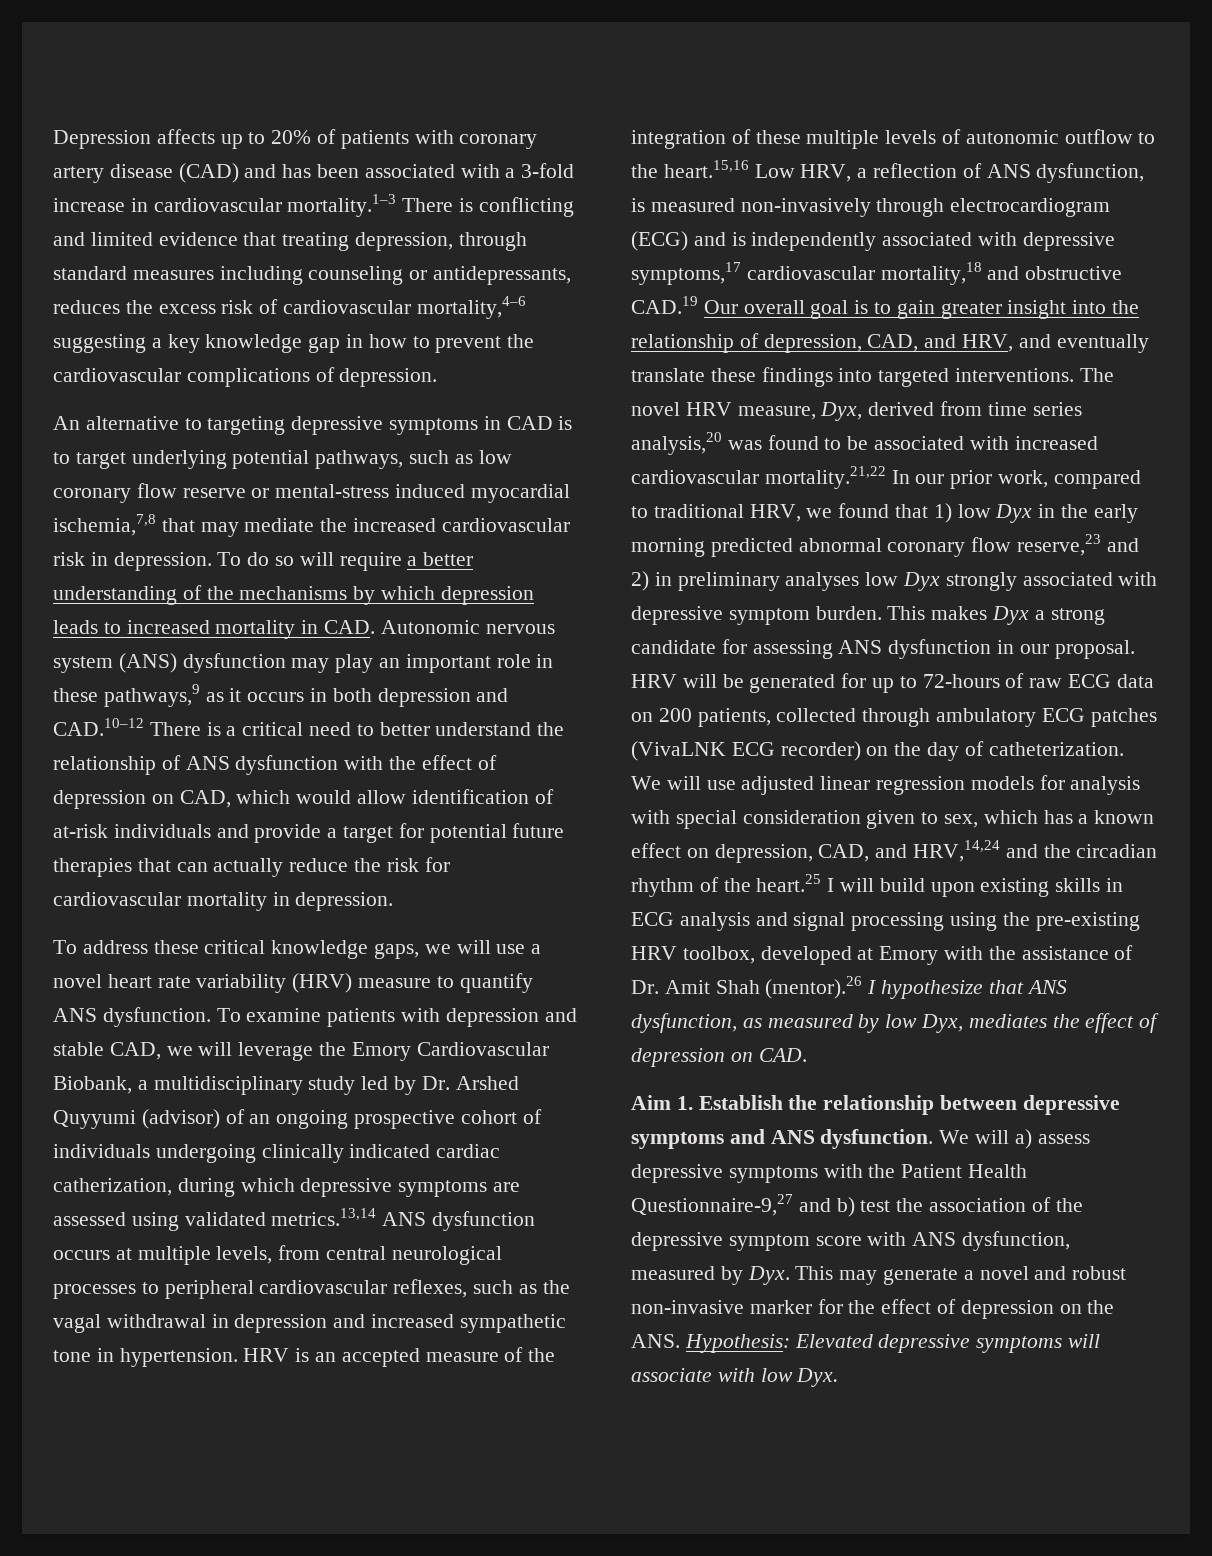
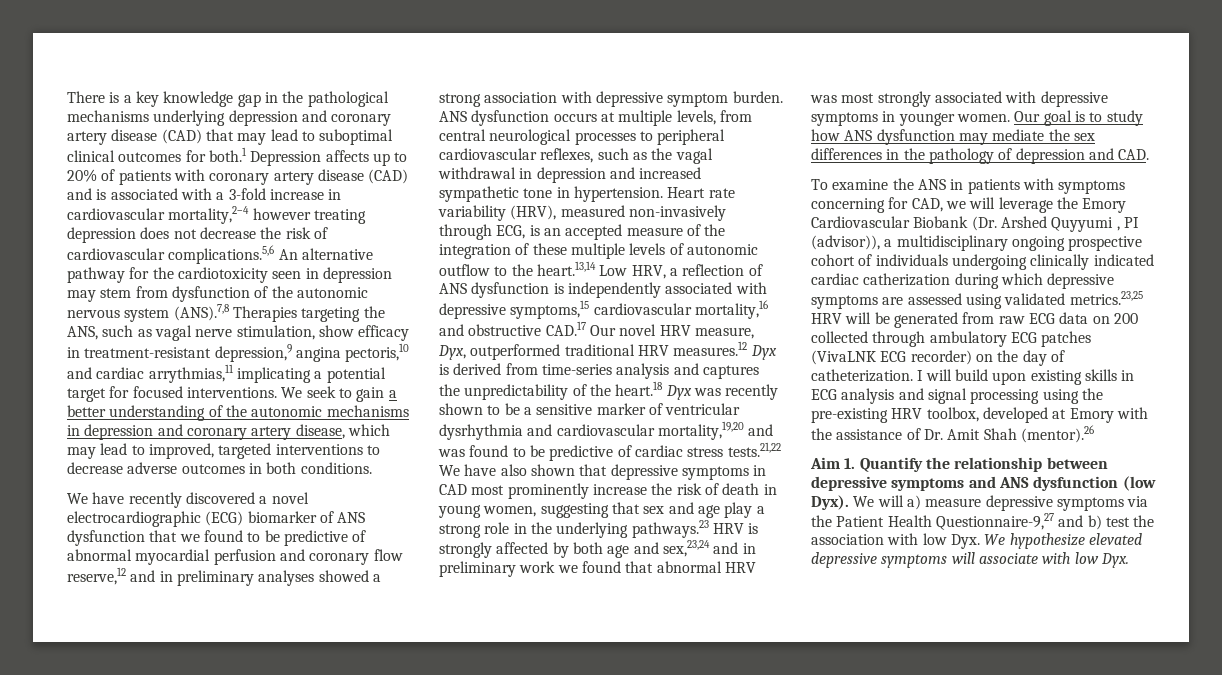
- Depression affects up to 20% of patients with coronary artery disease (CAD) and has been associated with a 3-fold increase in cardiovascular mortality.1–3 There is conflicting and limited evidence that treating depression, through standard measures including counseling or antidepressants, reduces the excess risk of cardiovascular mortality,4–6 suggesting a key knowledge gap in how to prevent the cardiovascular complications of depression.
- An alternative to targeting depressive symptoms in CAD is to target underlying potential pathways, such as low coronary flow reserve or mental-stress induced myocardial ischemia,7,8 that may mediate the increased cardiovascular risk in depression. To do so will require a better understanding of the mechanisms by which depression leads to increased mortality in CAD. Autonomic nervous system (ANS) dysfunction may play an important role in these pathways,9 as it occurs in both depression and CAD.10–12 There is a critical need to better understand the relationship of ANS dysfunction with the effect of depression on CAD, which would allow identification of at-risk individuals and provide a target for potential future therapies that can actually reduce the risk for cardiovascular mortality in depression.
- To address these critical knowledge gaps, we will use a novel heart rate variability (HRV) measure to quantify ANS dysfunction. To examine patients with depression and stable CAD, we will leverage the Emory Cardiovascular Biobank, a multidisciplinary study led by Dr. Arshed Quyyumi (advisor) of an ongoing prospective cohort of individuals undergoing clinically indicated cardiac catherization, during which depressive symptoms are assessed using validated metrics.13,14 ANS dysfunction occurs at multiple levels, from central neurological processes to peripheral cardiovascular reflexes, such as the vagal withdrawal in depression and increased sympathetic tone in hypertension.
+ There is a key knowledge gap in the pathological mechanisms underlying depression and coronary artery disease (CAD) that may lead to suboptimal clinical outcomes for both.1 Depression affects up to 20% of patients with coronary artery disease (CAD) and is associated with a 3-fold increase in cardiovascular mortality,2–4 however treating depression does not decrease the risk of cardiovascular complications.5,6 An alternative pathway for the cardiotoxicity seen in depression may stem from dysfunction of the autonomic nervous system (ANS).7,8 Therapies targeting the ANS, such as vagal nerve stimulation, show efficacy in treatment-resistant depression,9 angina pectoris,10 and cardiac arrythmias,11 implicating a potential target for focused interventions. We seek to gain a better understanding of the autonomic mechanisms in depression and coronary artery disease, which may lead to improved, targeted interventions to decrease adverse outcomes in both conditions.
+ We have recently discovered a novel electrocardiographic (ECG) biomarker of ANS dysfunction that we found to be predictive of abnormal myocardial perfusion and coronary flow reserve,12 and in preliminary analyses showed a strong association with depressive symptom burden. ANS dysfunction occurs at multiple levels, from central neurological processes to peripheral cardiovascular reflexes, such as the vagal withdrawal in depression and increased sympathetic tone in hypertension.
- HRV is an accepted measure of the integration of these multiple levels of autonomic outflow to the heart.15,16 Low HRV, a reflection of ANS dysfunction, is measured non-invasively through electrocardiogram (ECG) and is independently associated with depressive symptoms,17 cardiovascular mortality,18 and obstructive CAD.19 Our overall goal is to gain greater insight into the relationship of depression, CAD, and HRV, and eventually translate these findings into targeted interventions. The novel HRV measure, Dyx, derived from time series analysis,20 was found to be associated with increased cardiovascular mortality.21,22 In our prior work, compared to traditional HRV, we found that 1) low Dyx in the early morning predicted abnormal coronary flow reserve,23 and 2) in preliminary analyses low Dyx strongly associated with depressive symptom burden. This makes Dyx a strong candidate for assessing ANS dysfunction in our proposal. HRV will be generated for up to 72-hours of raw ECG data on 200 patients, collected through ambulatory ECG patches (VivaLNK ECG recorder) on the day of catheterization.
+ Heart rate variability (HRV), measured non-invasively through ECG, is an accepted measure of the integration of these multiple levels of autonomic outflow to the heart.13,14 Low HRV, a reflection of ANS dysfunction is independently associated with depressive symptoms,15 cardiovascular mortality,16 and obstructive CAD.17 Our novel HRV measure, Dyx, outperformed traditional HRV measures.12 Dyx is derived from time-series analysis and captures the unpredictability of the heart.18 Dyx was recently shown to be a sensitive marker of ventricular dysrhythmia and cardiovascular mortality,19,20 and was found to be predictive of cardiac stress tests.21,22 We have also shown that depressive symptoms in CAD most prominently increase the risk of death in young women, suggesting that sex and age play a strong role in the underlying pathways.23 HRV is strongly affected by both age and sex,23,24 and in preliminary work we found that abnormal HRV was most strongly associated with depressive symptoms in younger women. Our goal is to study how ANS dysfunction may mediate the sex differences in the pathology of depression and CAD.
+ To examine the ANS in patients with symptoms concerning for CAD, we will leverage the Emory Cardiovascular Biobank (Dr. Arshed Quyyumi , PI (advisor)), a multidisciplinary ongoing prospective cohort of individuals undergoing clinically indicated cardiac catherization during which depressive symptoms are assessed using validated metrics.23,25 HRV will be generated from raw ECG data on 200 collected through ambulatory ECG patches (VivaLNK ECG recorder) on the day of catheterization.
- We will use adjusted linear regression models for analysis with special consideration given to sex, which has a known effect on depression, CAD, and HRV,14,24 and the circadian rhythm of the heart.25 I will build upon existing skills in ECG analysis and signal processing using the pre-existing HRV toolbox, developed at Emory with the assistance of Dr. Amit Shah (mentor).26 I hypothesize that ANS dysfunction, as measured by low Dyx, mediates the effect of depression on CAD.
+ I will build upon existing skills in ECG analysis and signal processing using the pre-existing HRV toolbox, developed at Emory with the assistance of Dr. Amit Shah (mentor).26
- Aim 1. Establish the relationship between depressive symptoms and ANS dysfunction.
+ Aim 1. Quantify the relationship between depressive symptoms and ANS dysfunction (low Dyx).
- We will a) assess depressive symptoms with the Patient Health Questionnaire-9,27 and b) test the association of the depressive symptom score with ANS dysfunction, measured by Dyx. This may generate a novel and robust non-invasive marker for the effect of depression on the ANS. Hypothesis: Elevated depressive symptoms will associate with low Dyx.
+ We will a) measure depressive symptoms via the Patient Health Questionnaire-9,27 and b) test the association with low Dyx. We hypothesize elevated depressive symptoms will associate with low Dyx.

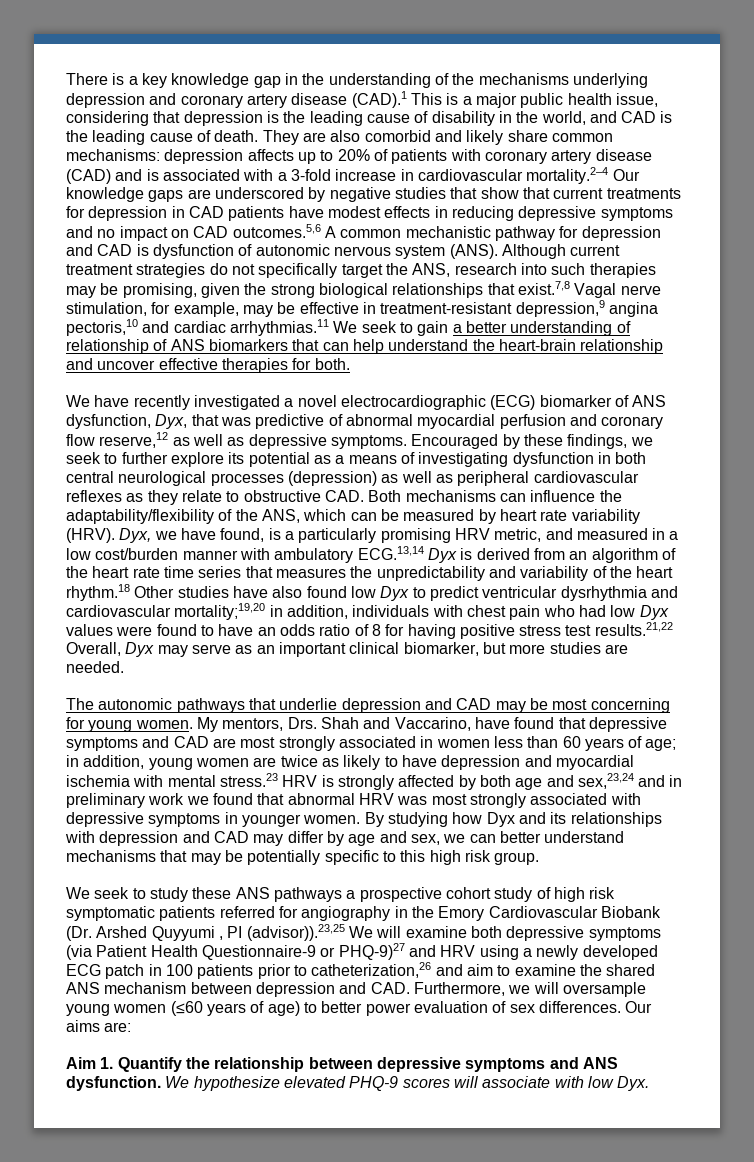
- There is a key knowledge gap in the pathological mechanisms underlying depression and coronary artery disease (CAD) that may lead to suboptimal clinical outcomes for both.1 Depression affects up to 20% of patients with coronary artery disease (CAD) and is associated with a 3-fold increase in cardiovascular mortality,2–4 however treating depression does not decrease the risk of cardiovascular complications.5,6 An alternative pathway for the cardiotoxicity seen in depression may stem from dysfunction of the autonomic nervous system (ANS).7,8 Therapies targeting the ANS, such as vagal nerve stimulation, show efficacy in treatment-resistant depression,9 angina pectoris,10 and cardiac arrythmias,11 implicating a potential target for focused interventions. We seek to gain a better understanding of the autonomic mechanisms in depression and coronary artery disease, which may lead to improved, targeted interventions to decrease adverse outcomes in both conditions.
+ There is a key knowledge gap in the understanding of the mechanisms underlying depression and coronary artery disease (CAD).1 This is a major public health issue, considering that depression is the leading cause of disability in the world, and CAD is the leading cause of death. They are also comorbid and likely share common mechanisms: depression affects up to 20% of patients with coronary artery disease (CAD) and is associated with a 3-fold increase in cardiovascular mortality.2–4 Our knowledge gaps are underscored by negative studies that show that current treatments for depression in CAD patients have modest effects in reducing depressive symptoms and no impact on CAD outcomes.5,6 A common mechanistic pathway for depression and CAD is dysfunction of autonomic nervous system (ANS). Although current treatment strategies do not specifically target the ANS, research into such therapies may be promising, given the strong biological relationships that exist.7,8 Vagal nerve stimulation, for example, may be effective in treatment-resistant depression,9 angina pectoris,10 and cardiac arrhythmias.11 We seek to gain a better understanding of relationship of ANS biomarkers that can help understand the heart-brain relationship and uncover effective therapies for both.
- We have recently discovered a novel electrocardiographic (ECG) biomarker of ANS dysfunction that we found to be predictive of abnormal myocardial perfusion and coronary flow reserve,12 and in preliminary analyses showed a strong association with depressive symptom burden. ANS dysfunction occurs at multiple levels, from central neurological processes to peripheral cardiovascular reflexes, such as the vagal withdrawal in depression and increased sympathetic tone in hypertension. Heart rate variability (HRV), measured non-invasively through ECG, is an accepted measure of the integration of these multiple levels of autonomic outflow to the heart.13,14 Low HRV, a reflection of ANS dysfunction is independently associated with depressive symptoms,15 cardiovascular mortality,16 and obstructive CAD.17 Our novel HRV measure, Dyx, outperformed traditional HRV measures.12 Dyx is derived from time-series analysis and captures the unpredictability of the heart.18 Dyx was recently shown to be a sensitive marker of ventricular dysrhythmia and cardiovascular mortality,19,20 and was found to be predictive of cardiac stress tests.21,22 We have also shown that depressive symptoms in CAD most prominently increase the risk of death in young women, suggesting that sex and age play a strong role in the underlying pathways.23 HRV is strongly affected by both age and sex,23,24 and in preliminary work we found that abnormal HRV was most strongly associated with depressive symptoms in younger women.
+ We have recently investigated a novel electrocardiographic (ECG) biomarker of ANS dysfunction, Dyx, that was predictive of abnormal myocardial perfusion and coronary flow reserve,12 as well as depressive symptoms. Encouraged by these findings, we seek to further explore its potential as a means of investigating dysfunction in both central neurological processes (depression) as well as peripheral cardiovascular reflexes as they relate to obstructive CAD. Both mechanisms can influence the adaptability/flexibility of the ANS, which can be measured by heart rate variability (HRV). Dyx, we have found, is a particularly promising HRV metric, and measured in a low cost/burden manner with ambulatory ECG.13,14 Dyx is derived from an algorithm of the heart rate time series that measures the unpredictability and variability of the heart rhythm.18 Other studies have also found low Dyx to predict ventricular dysrhythmia and cardiovascular mortality;19,20 in addition, individuals with chest pain who had low Dyx values were found to have an odds ratio of 8 for having positive stress test results.21,22 Overall, Dyx may serve as an important clinical biomarker, but more studies are needed.
+ The autonomic pathways that underlie depression and CAD may be most concerning for young women. My mentors, Drs. Shah and Vaccarino, have found that depressive symptoms and CAD are most strongly associated in women less than 60 years of age; in addition, young women are twice as likely to have depression and myocardial ischemia with mental stress.23 HRV is strongly affected by both age and sex,23,24 and in preliminary work we found that abnormal HRV was most strongly associated with depressive symptoms in younger women.
- Our goal is to study how ANS dysfunction may mediate the sex differences in the pathology of depression and CAD.
- To examine the ANS in patients with symptoms concerning for CAD, we will leverage the Emory Cardiovascular Biobank (Dr. Arshed Quyyumi , PI (advisor)), a multidisciplinary ongoing prospective cohort of individuals undergoing clinically indicated cardiac catherization during which depressive symptoms are assessed using validated metrics.23,25 HRV will be generated from raw ECG data on 200 collected through ambulatory ECG patches (VivaLNK ECG recorder) on the day of catheterization. I will build upon existing skills in ECG analysis and signal processing using the pre-existing HRV toolbox, developed at Emory with the assistance of Dr. Amit Shah (mentor).26
+ By studying how Dyx and its relationships with depression and CAD may differ by age and sex, we can better understand mechanisms that may be potentially specific to this high risk group.
+ We seek to study these ANS pathways a prospective cohort study of high risk symptomatic patients referred for angiography in the Emory Cardiovascular Biobank (Dr. Arshed Quyyumi , PI (advisor)).23,25 We will examine both depressive symptoms (via Patient Health Questionnaire-9 or PHQ-9)27 and HRV using a newly developed ECG patch in 100 patients prior to catheterization,26 and aim to examine the shared ANS mechanism between depression and CAD. Furthermore, we will oversample young women (≤60 years of age) to better power evaluation of sex differences. Our aims are:
- Aim 1. Quantify the relationship between depressive symptoms and ANS dysfunction (low Dyx). We will a) measure depressive symptoms via the Patient Health Questionnaire-9,27 and b) test the association with low Dyx. We hypothesize elevated depressive symptoms will associate with low Dyx.
+ Aim 1. Quantify the relationship between depressive symptoms and ANS dysfunction. We hypothesize elevated PHQ-9 scores will associate with low Dyx.

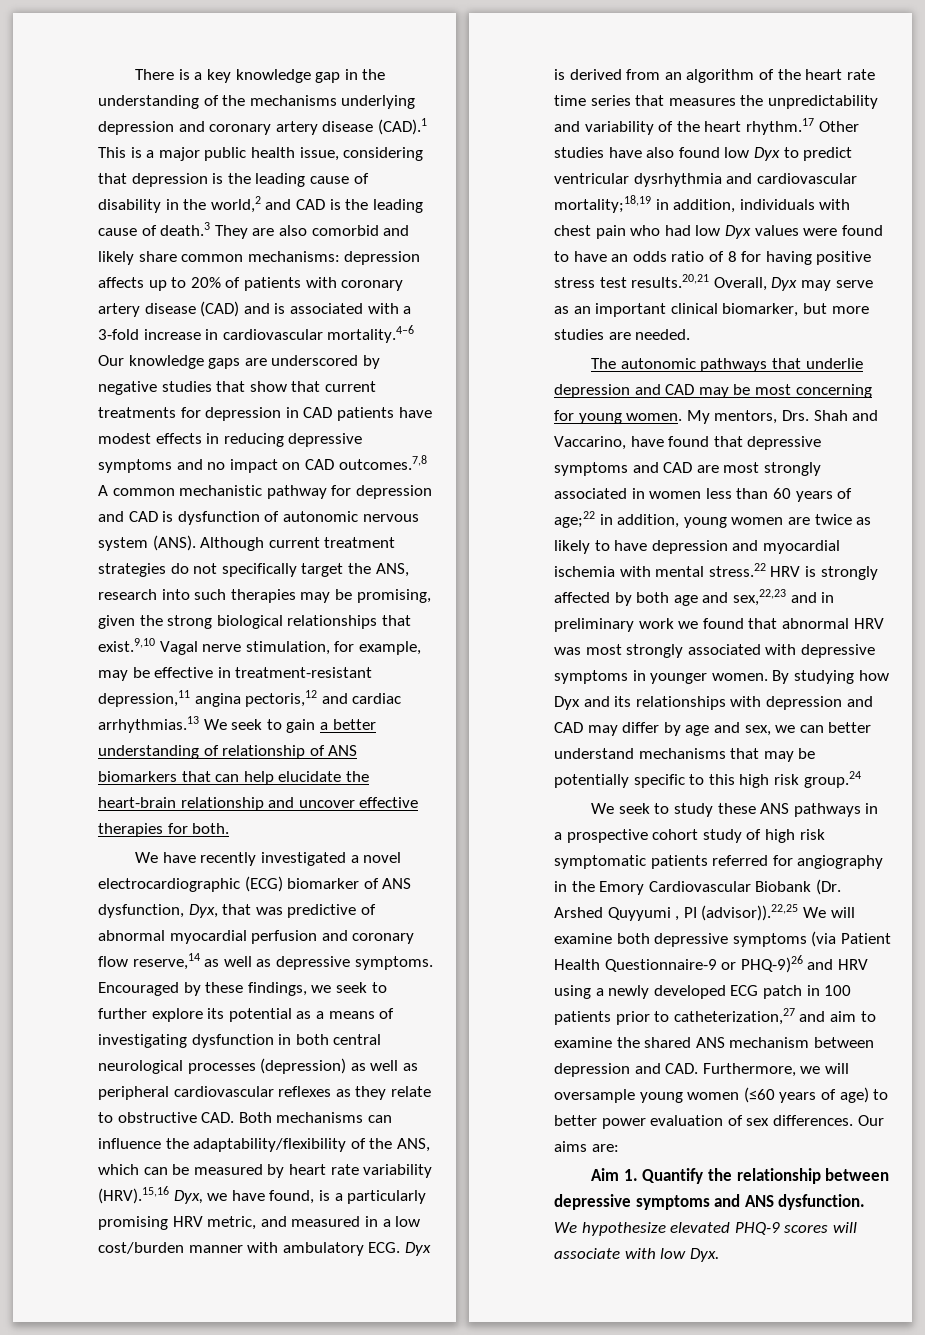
- There is a key knowledge gap in the understanding of the mechanisms underlying depression and coronary artery disease (CAD).1 This is a major public health issue, considering that depression is the leading cause of disability in the world, and CAD is the leading cause of death. They are also comorbid and likely share common mechanisms:
+ There is a key knowledge gap in the understanding of the mechanisms underlying depression and coronary artery disease (CAD).1 This is a major public health issue, considering that depression is the leading cause of disability in the world,2 and CAD is the leading cause of death.3 They are also comorbid and likely share common mechanisms:
- depression affects up to 20% of patients with coronary artery disease (CAD) and is associated with a 3-fold increase in cardiovascular mortality.2–4 Our knowledge gaps are underscored by negative studies that show that current treatments for depression in CAD patients have modest effects in reducing depressive symptoms and no impact on CAD outcomes.5,6 A common mechanistic pathway for depression and CAD is dysfunction of autonomic nervous system (ANS).
+ depression affects up to 20% of patients with coronary artery disease (CAD) and is associated with a 3-fold increase in cardiovascular mortality.4–6 Our knowledge gaps are underscored by negative studies that show that current treatments for depression in CAD patients have modest effects in reducing depressive symptoms and no impact on CAD outcomes.7,8 A common mechanistic pathway for depression and CAD is dysfunction of autonomic nervous system (ANS).
- Although current treatment strategies do not specifically target the ANS, research into such therapies may be promising, given the strong biological relationships that exist.7,8 Vagal nerve stimulation, for example, may be effective in treatment-resistant depression,9 angina pectoris,10 and cardiac arrhythmias.11 We seek to gain a better understanding of relationship of ANS biomarkers that can help understand the heart-brain relationship and uncover effective therapies for both.
+ Although current treatment strategies do not specifically target the ANS, research into such therapies may be promising, given the strong biological relationships that exist.9,10 Vagal nerve stimulation, for example, may be effective in treatment-resistant depression,11 angina pectoris,12 and cardiac arrhythmias.13 We seek to gain a better understanding of relationship of ANS biomarkers that can help elucidate the heart-brain relationship and uncover effective therapies for both.
- We have recently investigated a novel electrocardiographic (ECG) biomarker of ANS dysfunction, Dyx, that was predictive of abnormal myocardial perfusion and coronary flow reserve,12 as well as depressive symptoms.
+ We have recently investigated a novel electrocardiographic (ECG) biomarker of ANS dysfunction, Dyx, that was predictive of abnormal myocardial perfusion and coronary flow reserve,14 as well as depressive symptoms.
- Encouraged by these findings, we seek to further explore its potential as a means of investigating dysfunction in both central neurological processes (depression) as well as peripheral cardiovascular reflexes as they relate to obstructive CAD. Both mechanisms can influence the adaptability/flexibility of the ANS, which can be measured by heart rate variability (HRV). Dyx, we have found, is a particularly promising HRV metric, and measured in a low cost/burden manner with ambulatory ECG.13,14 Dyx is derived from an algorithm of the heart rate time series that measures the unpredictability and variability of the heart rhythm.18 Other studies have also found low Dyx to predict ventricular dysrhythmia and cardiovascular mortality;19,20 in addition, individuals with chest pain who had low Dyx values were found to have an odds ratio of 8 for having positive stress test results.21,22 Overall, Dyx may serve as an important clinical biomarker, but more studies are needed.
+ Encouraged by these findings, we seek to further explore its potential as a means of investigating dysfunction in both central neurological processes (depression) as well as peripheral cardiovascular reflexes as they relate to obstructive CAD. Both mechanisms can influence the adaptability/flexibility of the ANS, which can be measured by heart rate variability (HRV).15,16 Dyx, we have found, is a particularly promising HRV metric, and measured in a low cost/burden manner with ambulatory ECG. Dyx is derived from an algorithm of the heart rate time series that measures the unpredictability and variability of the heart rhythm.17 Other studies have also found low Dyx to predict ventricular dysrhythmia and cardiovascular mortality;18,19 in addition, individuals with chest pain who had low Dyx values were found to have an odds ratio of 8 for having positive stress test results.20,21 Overall, Dyx may serve as an important clinical biomarker, but more studies are needed.
- My mentors, Drs. Shah and Vaccarino, have found that depressive symptoms and CAD are most strongly associated in women less than 60 years of age; in addition, young women are twice as likely to have depression and myocardial ischemia with mental stress.23 HRV is strongly affected by both age and sex,23,24 and in preliminary work we found that abnormal HRV was most strongly associated with depressive symptoms in younger women.
+ My mentors, Drs. Shah and Vaccarino, have found that depressive symptoms and CAD are most strongly associated in women less than 60 years of age;22 in addition, young women are twice as likely to have depression and myocardial ischemia with mental stress.22 HRV is strongly affected by both age and sex,22,23 and in preliminary work we found that abnormal HRV was most strongly associated with depressive symptoms in younger women.
- By studying how Dyx and its relationships with depression and CAD may differ by age and sex, we can better understand mechanisms that may be potentially specific to this high risk group.
+ By studying how Dyx and its relationships with depression and CAD may differ by age and sex, we can better understand mechanisms that may be potentially specific to this high risk group.24
- We seek to study these ANS pathways a prospective cohort study of high risk symptomatic patients referred for angiography in the Emory Cardiovascular Biobank (Dr. Arshed Quyyumi , PI (advisor)).23,25 We will examine both depressive symptoms (via Patient Health Questionnaire-9 or PHQ-9)27 and HRV using a newly developed ECG patch in 100 patients prior to catheterization,26 and aim to examine the shared ANS mechanism between depression and CAD. Furthermore, we will oversample young women (≤60 years of age) to better power evaluation of sex differences.
+ We seek to study these ANS pathways in a prospective cohort study of high risk symptomatic patients referred for angiography in the Emory Cardiovascular Biobank (Dr. Arshed Quyyumi , PI (advisor)).22,25 We will examine both depressive symptoms (via Patient Health Questionnaire-9 or PHQ-9)26 and HRV using a newly developed ECG patch in 100 patients prior to catheterization,27 and aim to examine the shared ANS mechanism between depression and CAD. Furthermore, we will oversample young women (≤60 years of age) to better power evaluation of sex differences.

